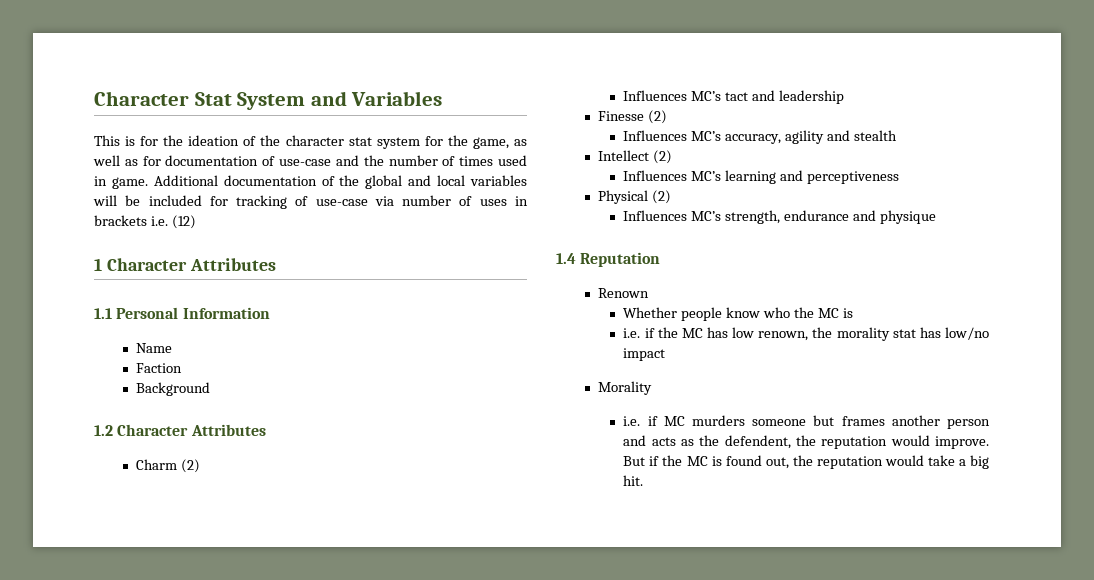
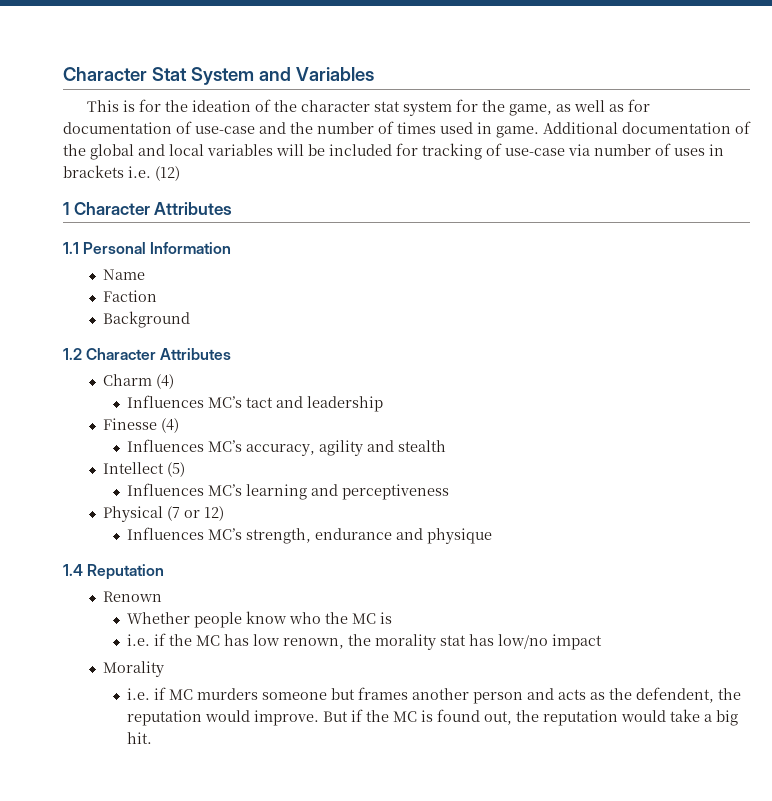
- Charm (2)
+ Charm (4)
- Finesse (2)
+ Finesse (4)
- Intellect (2)
+ Intellect (5)
- Physical (2)
+ Physical (7 or 12)

